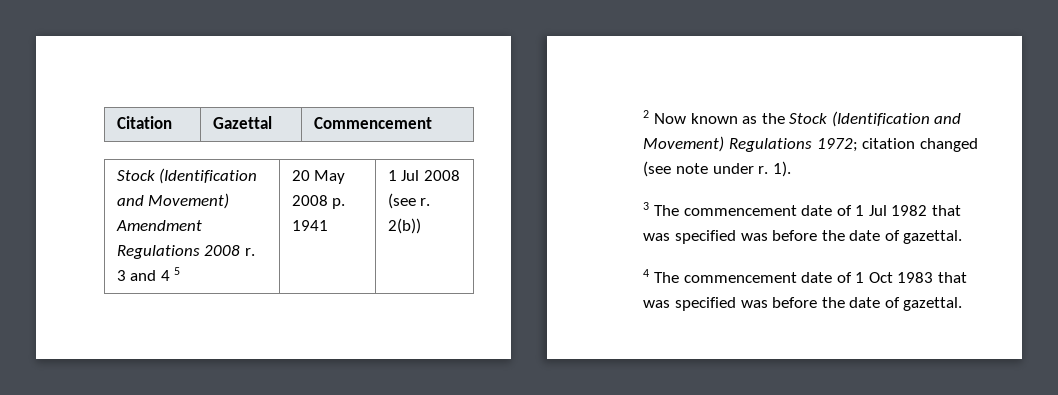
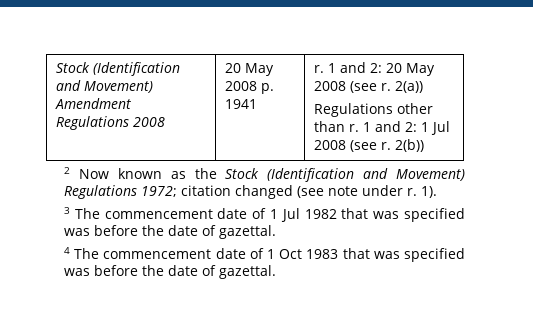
- Citation | Gazettal | Commencement
- Stock (Identification and Movement) Amendment Regulations 2008 r. 3 and 4 5 | 20 May 2008 p. 1941 | 1 Jul 2008 (see r. 2(b))
+ Stock (Identification and Movement) Amendment Regulations 2008 | 20 May 2008 p. 1941 | r. 1 and 2: 20 May 2008 (see r. 2(a))
+ Regulations other than r. 1 and 2: 1 Jul 2008 (see r. 2(b))

